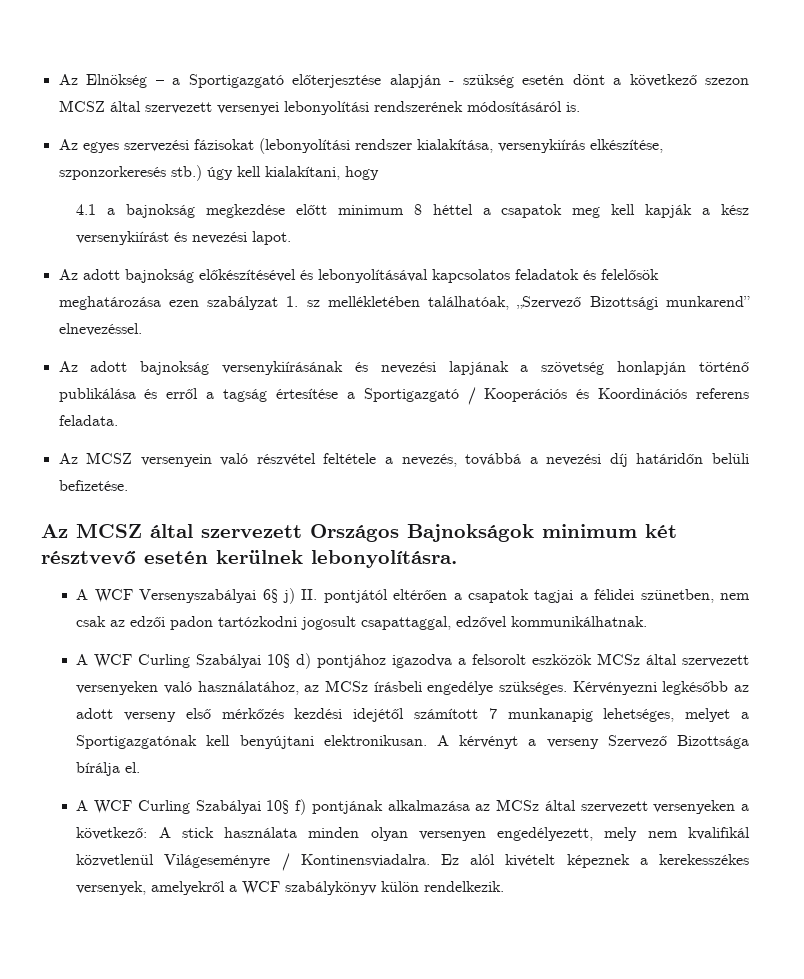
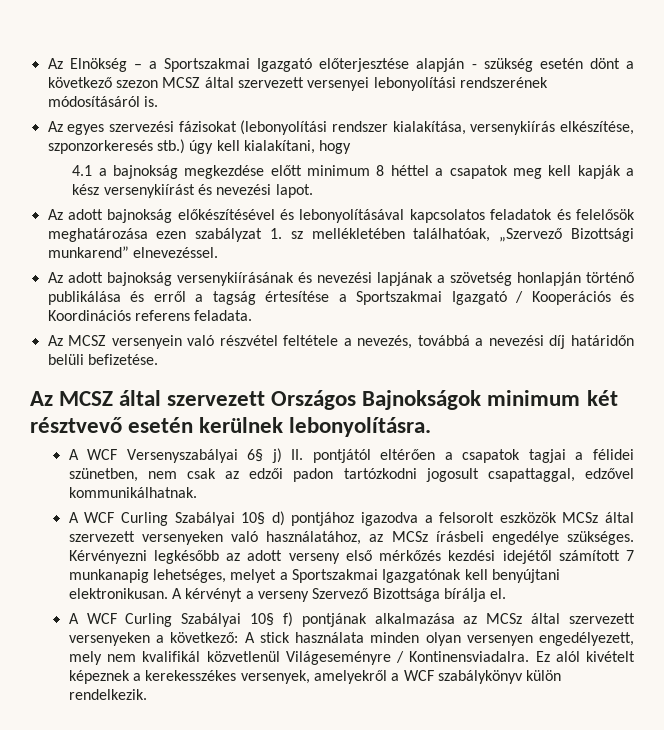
- Az Elnökség – a Sportigazgató előterjesztése alapján - szükség esetén dönt a következő szezon MCSZ által szervezett versenyei lebonyolítási rendszerének módosításáról is.
+ Az Elnökség – a Sportszakmai Igazgató előterjesztése alapján - szükség esetén dönt a következő szezon MCSZ által szervezett versenyei lebonyolítási rendszerének módosításáról is.
- Az adott bajnokság versenykiírásának és nevezési lapjának a szövetség honlapján történő publikálása és erről a tagság értesítése a Sportigazgató / Kooperációs és Koordinációs referens feladata.
+ Az adott bajnokság versenykiírásának és nevezési lapjának a szövetség honlapján történő publikálása és erről a tagság értesítése a Sportszakmai Igazgató / Kooperációs és Koordinációs referens feladata.
- Kérvényezni legkésőbb az adott verseny első mérkőzés kezdési idejétől számított 7 munkanapig lehetséges, melyet a Sportigazgatónak kell benyújtani elektronikusan.
+ Kérvényezni legkésőbb az adott verseny első mérkőzés kezdési idejétől számított 7 munkanapig lehetséges, melyet a Sportszakmai Igazgatónak kell benyújtani elektronikusan.

